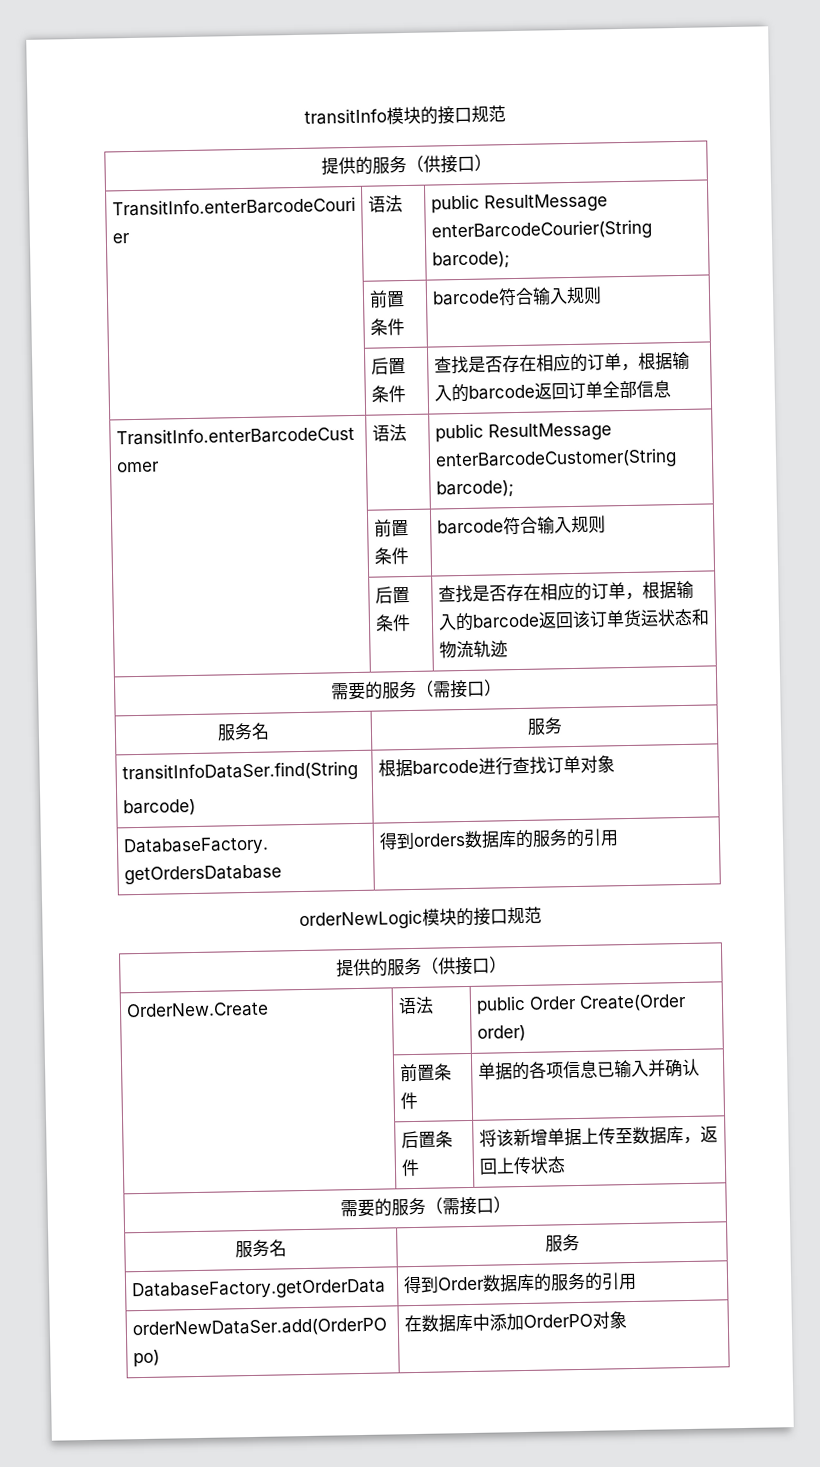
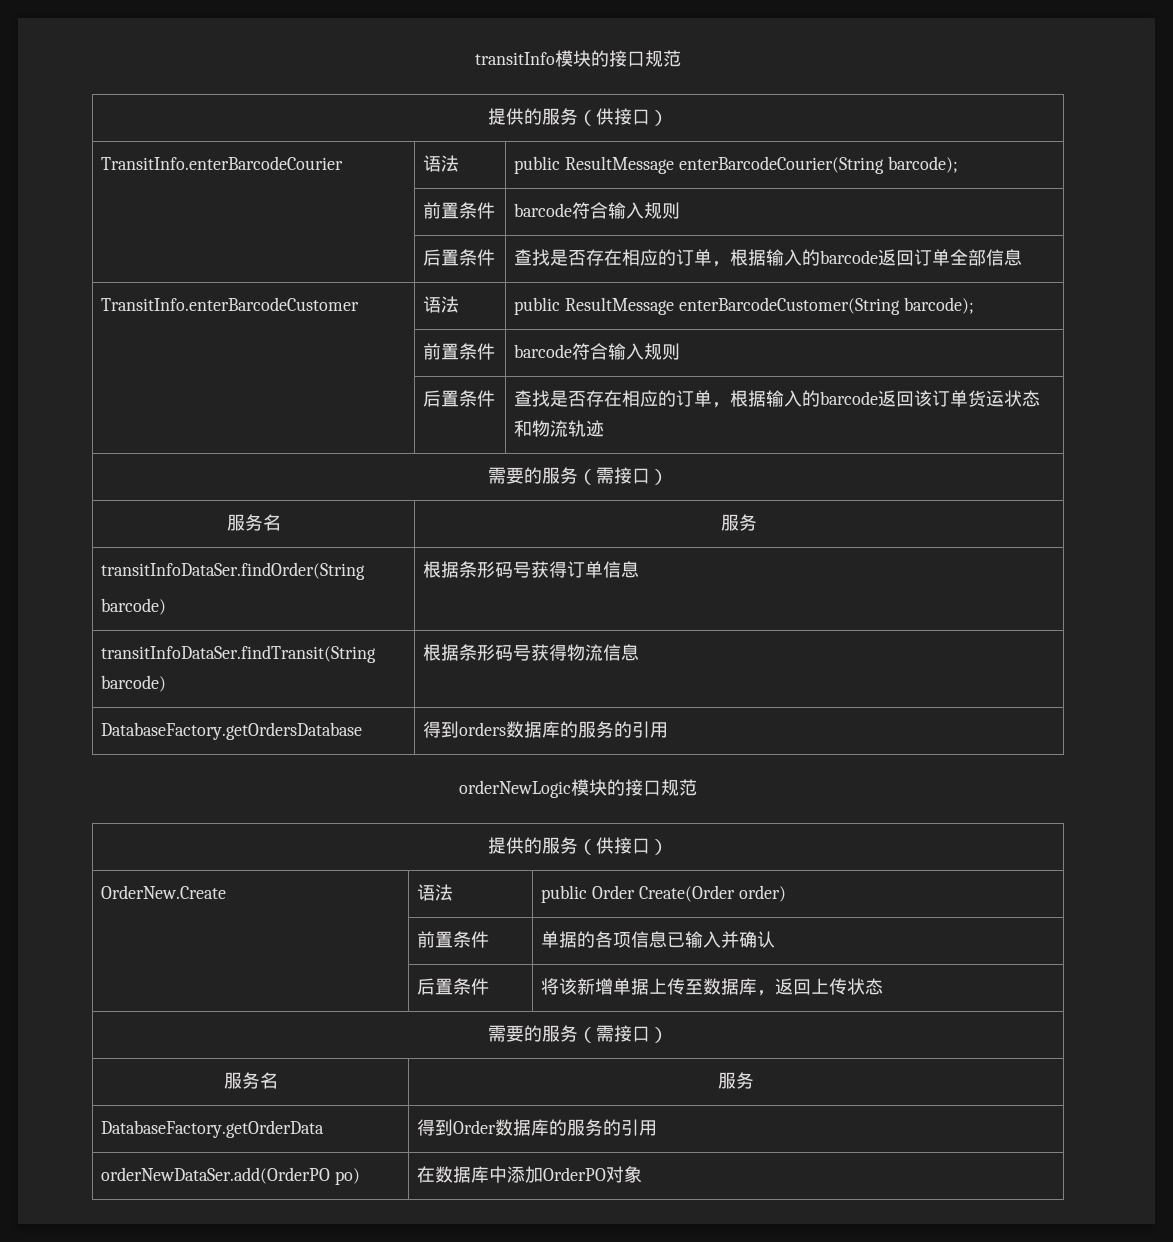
- transitInfoDataSer.find(String
- barcode) | 根据barcode进行查找订单对象
+ transitInfoDataSer.findOrder(String
+ barcode) | 根据条形码号获得订单信息
+ transitInfoDataSer.findTransit(String barcode) | 根据条形码号获得物流信息

